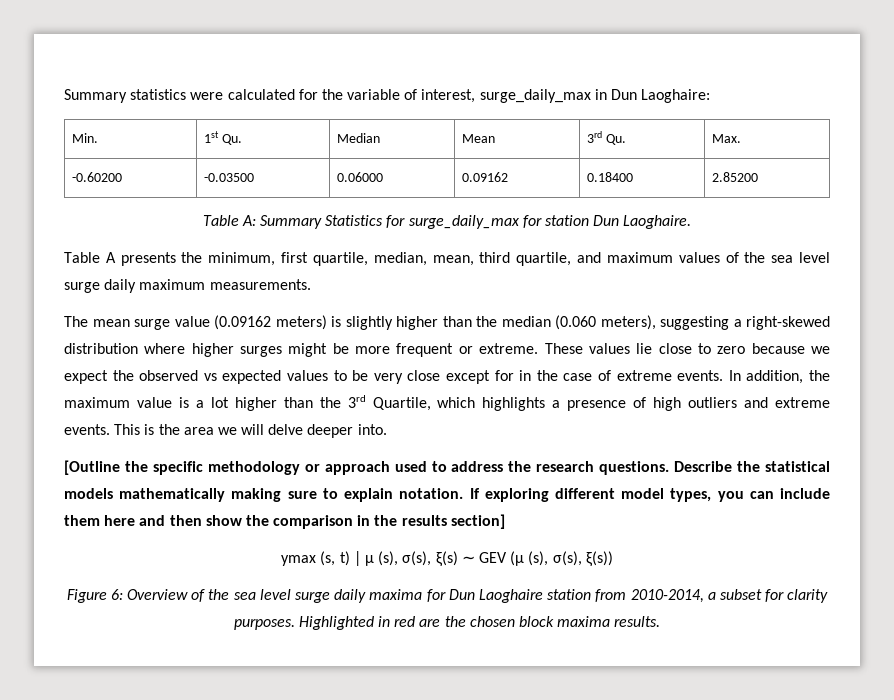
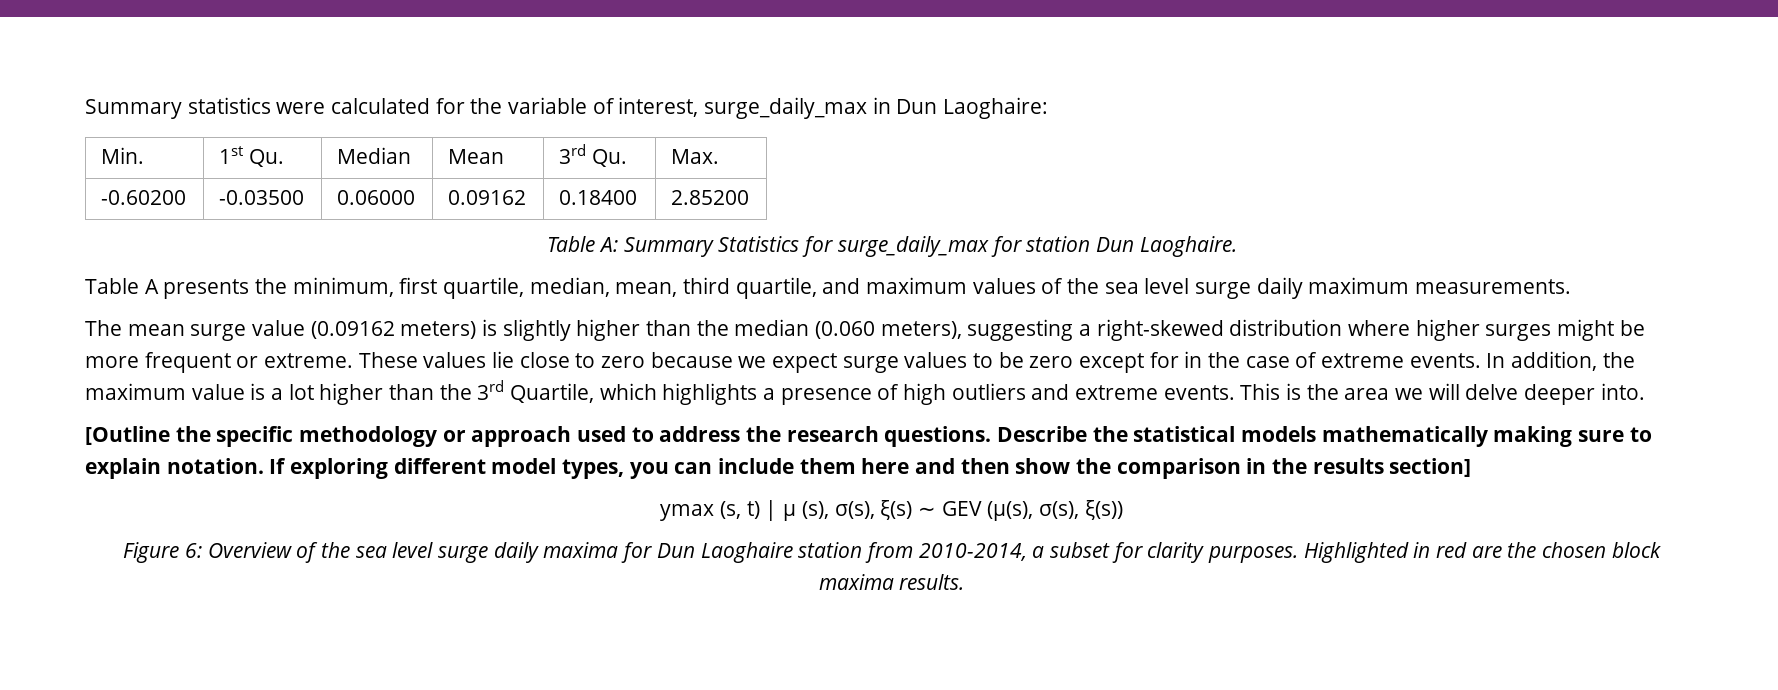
- These values lie close to zero because we expect the observed vs expected values to be very close except for in the case of extreme events.
+ These values lie close to zero because we expect surge values to be zero except for in the case of extreme events.
- ymax (s, t) | μ (s), σ(s), ξ(s) ∼ GEV (μ (s), σ(s), ξ(s))
+ ymax (s, t) | μ (s), σ(s), ξ(s) ∼ GEV (μ(s), σ(s), ξ(s))

